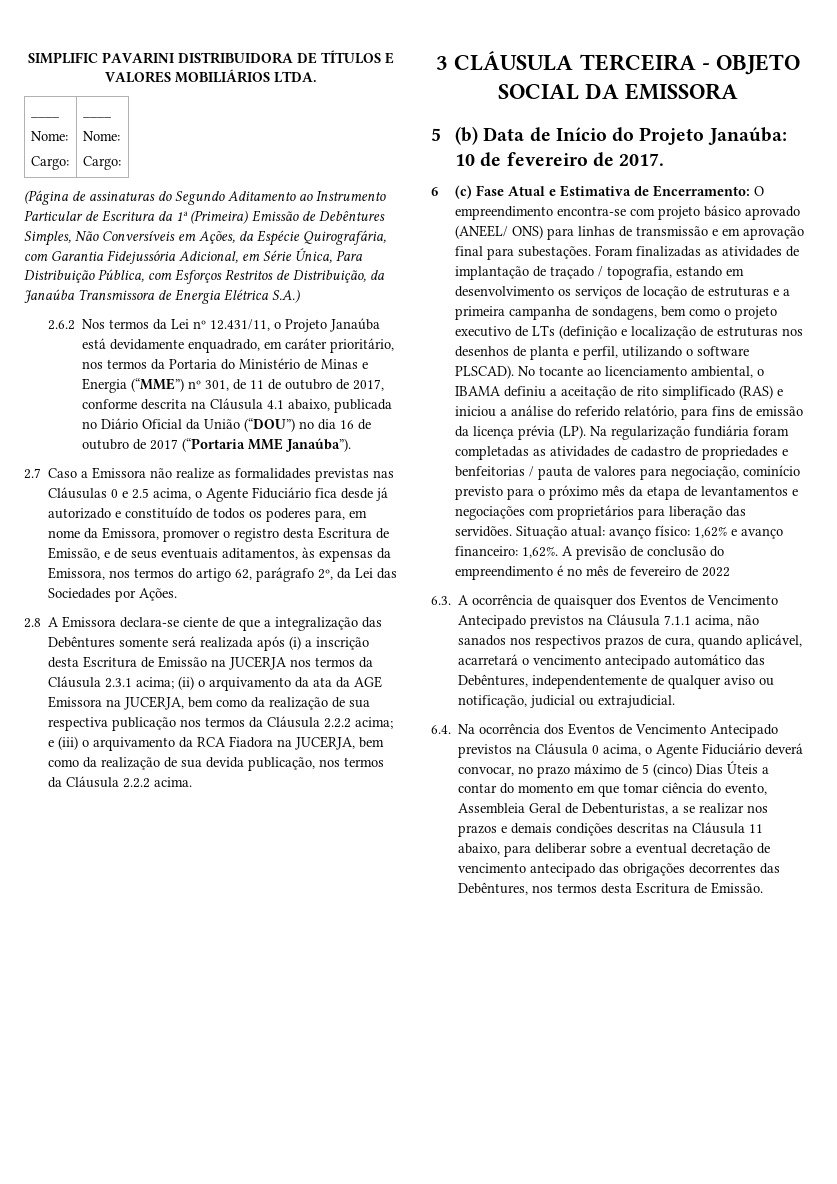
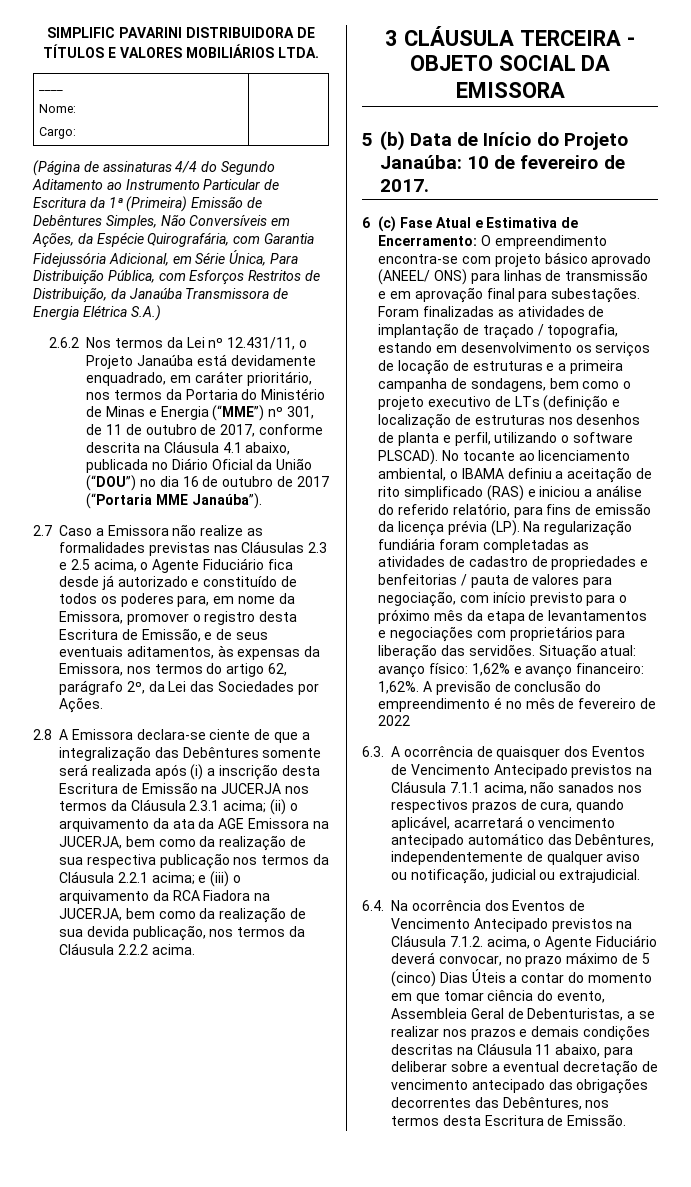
  SIMPLIFIC PAVARINI DISTRIBUIDORA DE TÍTULOS E VALORES MOBILIÁRIOS LTDA.
  ____
  Nome:
- Cargo: | ____
- Nome:
- Cargo:
+ Cargo: |
- (Página de assinaturas do Segundo Aditamento ao Instrumento Particular de Escritura da 1ª (Primeira) Emissão de Debêntures Simples, Não Conversíveis em Ações, da Espécie Quirografária, com Garantia Fidejussória Adicional, em Série Única, Para Distribuição Pública, com Esforços Restritos de Distribuição, da Janaúba Transmissora de Energia Elétrica S.A.)
+ (Página de assinaturas 4/4 do Segundo Aditamento ao Instrumento Particular de Escritura da 1ª (Primeira) Emissão de Debêntures Simples, Não Conversíveis em Ações, da Espécie Quirografária, com Garantia Fidejussória Adicional, em Série Única, Para Distribuição Pública, com Esforços Restritos de Distribuição, da Janaúba Transmissora de Energia Elétrica S.A.)
- 2.7 Caso a Emissora não realize as formalidades previstas nas Cláusulas 0 e 2.5 acima, o Agente Fiduciário fica desde já autorizado e constituído de todos os poderes para, em nome da Emissora, promover o registro desta Escritura de Emissão, e de seus eventuais aditamentos, às expensas da Emissora, nos termos do artigo 62, parágrafo 2º, da Lei das Sociedades por Ações.
+ 2.7 Caso a Emissora não realize as formalidades previstas nas Cláusulas 2.3 e 2.5 acima, o Agente Fiduciário fica desde já autorizado e constituído de todos os poderes para, em nome da Emissora, promover o registro desta Escritura de Emissão, e de seus eventuais aditamentos, às expensas da Emissora, nos termos do artigo 62, parágrafo 2º, da Lei das Sociedades por Ações.
- (ii) o arquivamento da ata da AGE Emissora na JUCERJA, bem como da realização de sua respectiva publicação nos termos da Cláusula 2.2.2 acima;
+ (ii) o arquivamento da ata da AGE Emissora na JUCERJA, bem como da realização de sua respectiva publicação nos termos da Cláusula 2.2.1 acima;
- No tocante ao licenciamento ambiental, o IBAMA definiu a aceitação de rito simplificado (RAS) e iniciou a análise do referido relatório, para fins de emissão da licença prévia (LP). Na regularização fundiária foram completadas as atividades de cadastro de propriedades e benfeitorias / pauta de valores para negociação, cominício previsto para o próximo mês da etapa de levantamentos e negociações com proprietários para liberação das servidões.
+ No tocante ao licenciamento ambiental, o IBAMA definiu a aceitação de rito simplificado (RAS) e iniciou a análise do referido relatório, para fins de emissão da licença prévia (LP). Na regularização fundiária foram completadas as atividades de cadastro de propriedades e benfeitorias / pauta de valores para negociação, com início previsto para o próximo mês da etapa de levantamentos e negociações com proprietários para liberação das servidões.
- 6.4. Na ocorrência dos Eventos de Vencimento Antecipado previstos na Cláusula 0 acima, o Agente Fiduciário deverá convocar, no prazo máximo de 5 (cinco) Dias Úteis a contar do momento em que tomar ciência do evento, Assembleia Geral de Debenturistas, a se realizar nos prazos e demais condições descritas na Cláusula 11 abaixo, para deliberar sobre a eventual decretação de vencimento antecipado das obrigações decorrentes das Debêntures, nos termos desta Escritura de Emissão.
+ 6.4. Na ocorrência dos Eventos de Vencimento Antecipado previstos na Cláusula 7.1.2. acima, o Agente Fiduciário deverá convocar, no prazo máximo de 5 (cinco) Dias Úteis a contar do momento em que tomar ciência do evento, Assembleia Geral de Debenturistas, a se realizar nos prazos e demais condições descritas na Cláusula 11 abaixo, para deliberar sobre a eventual decretação de vencimento antecipado das obrigações decorrentes das Debêntures, nos termos desta Escritura de Emissão.

